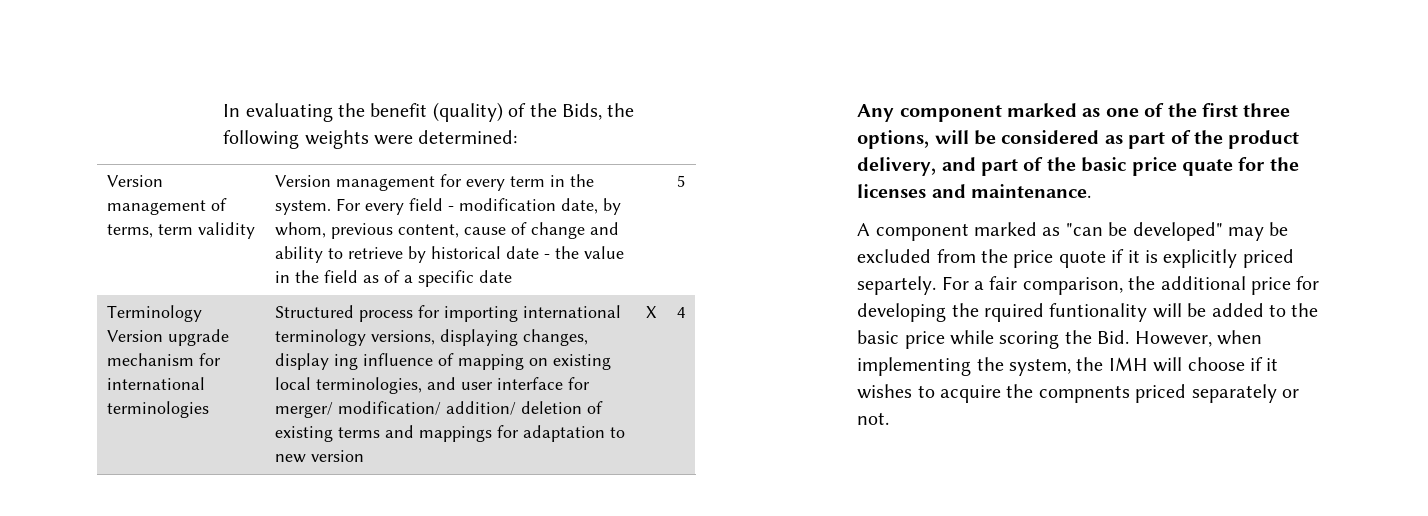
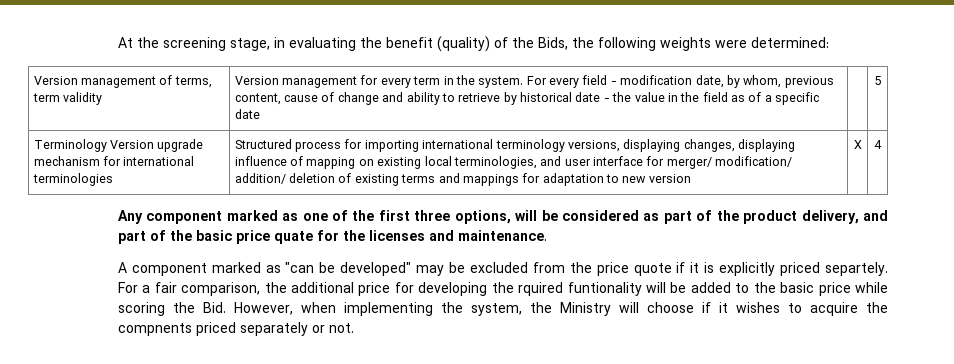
- In evaluating the benefit (quality) of the Bids, the following weights were determined:
+ At the screening stage, in evaluating the benefit (quality) of the Bids, the following weights were determined:
- Structured process for importing international terminology versions, displaying changes, display ing influence of mapping on existing local terminologies, and user interface for merger/ modification/ addition/ deletion of existing terms and mappings for adaptation to new version
+ Structured process for importing international terminology versions, displaying changes, displaying influence of mapping on existing local terminologies, and user interface for merger/ modification/ addition/ deletion of existing terms and mappings for adaptation to new version
- For a fair comparison, the additional price for developing the rquired funtionality will be added to the basic price while scoring the Bid. However, when implementing the system, the IMH will choose if it wishes to acquire the compnents priced separately or not.
+ For a fair comparison, the additional price for developing the rquired funtionality will be added to the basic price while scoring the Bid. However, when implementing the system, the Ministry will choose if it wishes to acquire the compnents priced separately or not.

